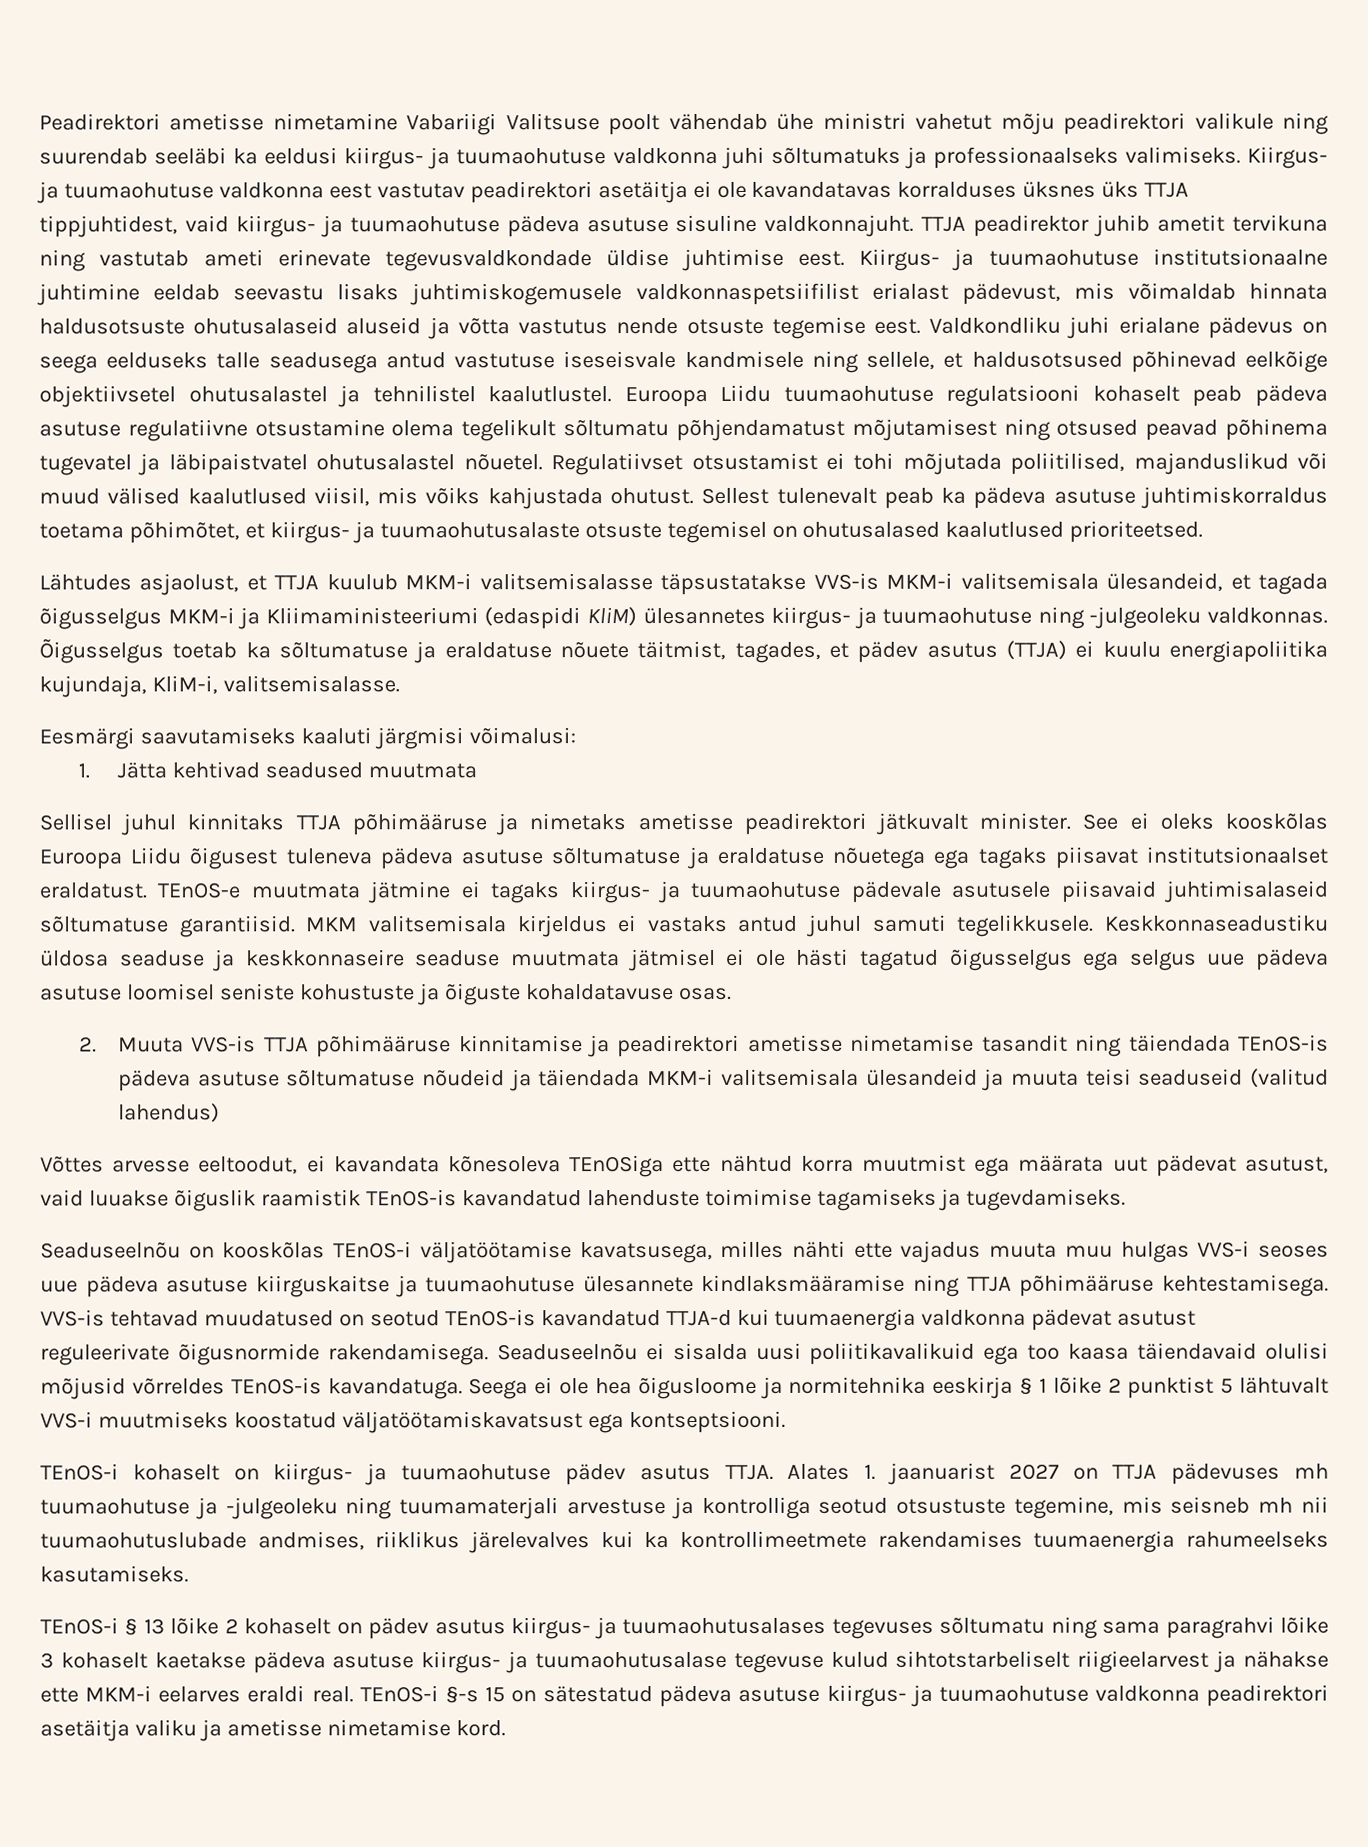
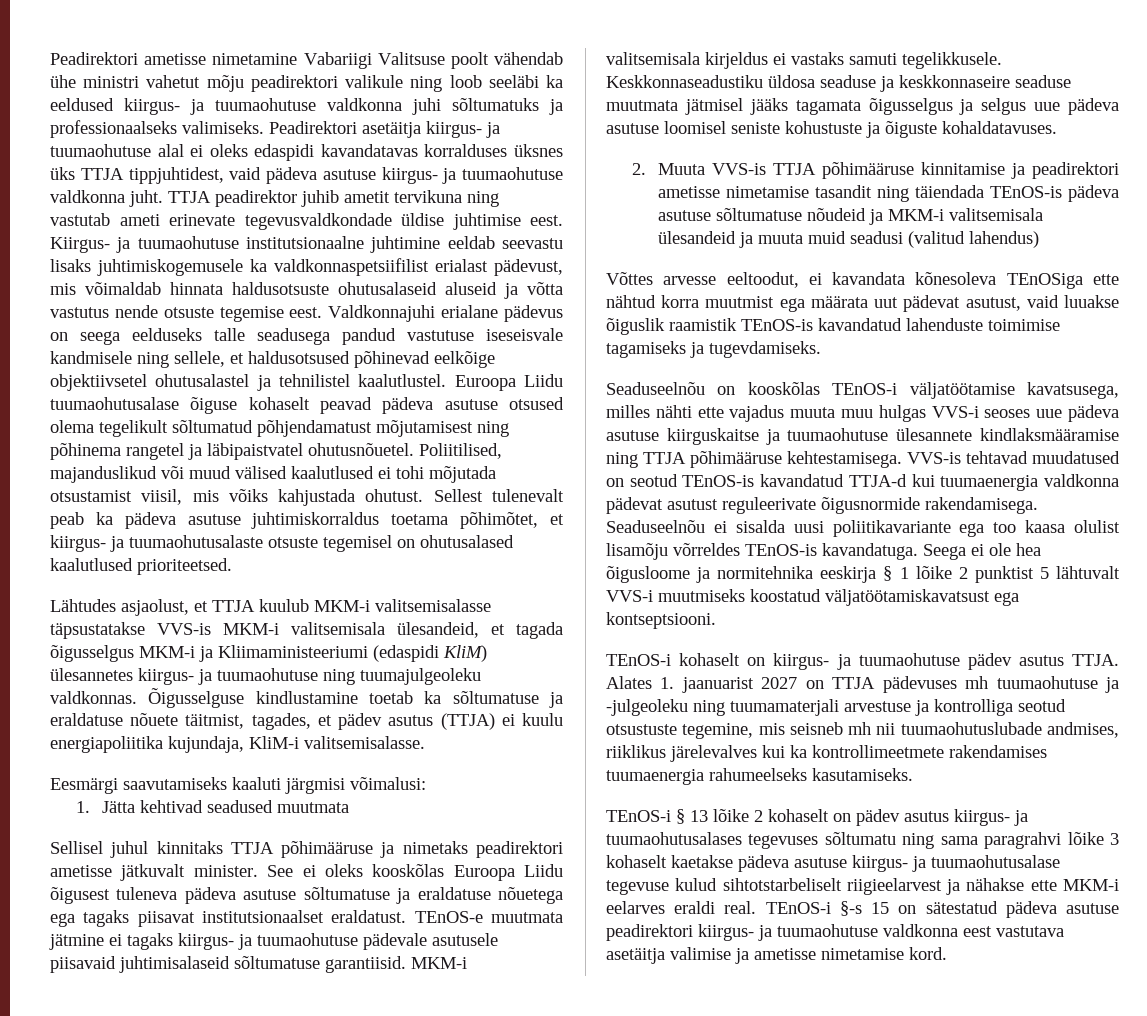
- Peadirektori ametisse nimetamine Vabariigi Valitsuse poolt vähendab ühe ministri vahetut mõju peadirektori valikule ning suurendab seeläbi ka eeldusi kiirgus- ja tuumaohutuse valdkonna juhi sõltumatuks ja professionaalseks valimiseks.
+ Peadirektori ametisse nimetamine Vabariigi Valitsuse poolt vähendab ühe ministri vahetut mõju peadirektori valikule ning loob seeläbi ka eeldused kiirgus- ja tuumaohutuse valdkonna juhi sõltumatuks ja professionaalseks valimiseks.
- Kiirgus- ja tuumaohutuse valdkonna eest vastutav peadirektori asetäitja ei ole kavandatavas korralduses üksnes üks TTJA tippjuhtidest, vaid kiirgus- ja tuumaohutuse pädeva asutuse sisuline valdkonnajuht.
+ Peadirektori asetäitja kiirgus- ja tuumaohutuse alal ei oleks edaspidi kavandatavas korralduses üksnes üks TTJA tippjuhtidest, vaid pädeva asutuse kiirgus- ja tuumaohutuse valdkonna juht.
- Kiirgus- ja tuumaohutuse institutsionaalne juhtimine eeldab seevastu lisaks juhtimiskogemusele valdkonnaspetsiifilist erialast pädevust, mis võimaldab hinnata haldusotsuste ohutusalaseid aluseid ja võtta vastutus nende otsuste tegemise eest.
+ Kiirgus- ja tuumaohutuse institutsionaalne juhtimine eeldab seevastu lisaks juhtimiskogemusele ka valdkonnaspetsiifilist erialast pädevust, mis võimaldab hinnata haldusotsuste ohutusalaseid aluseid ja võtta vastutus nende otsuste tegemise eest.
- Valdkondliku juhi erialane pädevus on seega eelduseks talle seadusega antud vastutuse iseseisvale kandmisele ning sellele, et haldusotsused põhinevad eelkõige objektiivsetel ohutusalastel ja tehnilistel kaalutlustel.
+ Valdkonnajuhi erialane pädevus on seega eelduseks talle seadusega pandud vastutuse iseseisvale kandmisele ning sellele, et haldusotsused põhinevad eelkõige objektiivsetel ohutusalastel ja tehnilistel kaalutlustel.
- Euroopa Liidu tuumaohutuse regulatsiooni kohaselt peab pädeva asutuse regulatiivne otsustamine olema tegelikult sõltumatu põhjendamatust mõjutamisest ning otsused peavad põhinema tugevatel ja läbipaistvatel ohutusalastel nõuetel. Regulatiivset otsustamist ei tohi mõjutada poliitilised, majanduslikud või muud välised kaalutlused viisil, mis võiks kahjustada ohutust.
+ Euroopa Liidu tuumaohutusalase õiguse kohaselt peavad pädeva asutuse otsused olema tegelikult sõltumatud põhjendamatust mõjutamisest ning põhinema rangetel ja läbipaistvatel ohutusnõuetel. Poliitilised, majanduslikud või muud välised kaalutlused ei tohi mõjutada otsustamist viisil, mis võiks kahjustada ohutust.
- Lähtudes asjaolust, et TTJA kuulub MKM-i valitsemisalasse täpsustatakse VVS-is MKM-i valitsemisala ülesandeid, et tagada õigusselgus MKM-i ja Kliimaministeeriumi (edaspidi KliM) ülesannetes kiirgus- ja tuumaohutuse ning -julgeoleku valdkonnas. Õigusselgus toetab ka sõltumatuse ja eraldatuse nõuete täitmist, tagades, et pädev asutus (TTJA) ei kuulu energiapoliitika kujundaja, KliM-i, valitsemisalasse.
+ Lähtudes asjaolust, et TTJA kuulub MKM-i valitsemisalasse täpsustatakse VVS-is MKM-i valitsemisala ülesandeid, et tagada õigusselgus MKM-i ja Kliimaministeeriumi (edaspidi KliM) ülesannetes kiirgus- ja tuumaohutuse ning tuumajulgeoleku valdkonnas. Õigusselguse kindlustamine toetab ka sõltumatuse ja eraldatuse nõuete täitmist, tagades, et pädev asutus (TTJA) ei kuulu energiapoliitika kujundaja, KliM-i valitsemisalasse.
- Sellisel juhul kinnitaks TTJA põhimääruse ja nimetaks ametisse peadirektori jätkuvalt minister.
+ Sellisel juhul kinnitaks TTJA põhimääruse ja nimetaks peadirektori ametisse jätkuvalt minister.
- MKM valitsemisala kirjeldus ei vastaks antud juhul samuti tegelikkusele.
+ MKM-i valitsemisala kirjeldus ei vastaks samuti tegelikkusele.
- Keskkonnaseadustiku üldosa seaduse ja keskkonnaseire seaduse muutmata jätmisel ei ole hästi tagatud õigusselgus ega selgus uue pädeva asutuse loomisel seniste kohustuste ja õiguste kohaldatavuse osas.
+ Keskkonnaseadustiku üldosa seaduse ja keskkonnaseire seaduse muutmata jätmisel jääks tagamata õigusselgus ja selgus uue pädeva asutuse loomisel seniste kohustuste ja õiguste kohaldatavuses.
- 2. Muuta VVS-is TTJA põhimääruse kinnitamise ja peadirektori ametisse nimetamise tasandit ning täiendada TEnOS-is pädeva asutuse sõltumatuse nõudeid ja täiendada MKM-i valitsemisala ülesandeid ja muuta teisi seaduseid (valitud lahendus)
+ 2. Muuta VVS-is TTJA põhimääruse kinnitamise ja peadirektori ametisse nimetamise tasandit ning täiendada TEnOS-is pädeva asutuse sõltumatuse nõudeid ja MKM-i valitsemisala ülesandeid ja muuta muid seadusi (valitud lahendus)
- Seaduseelnõu ei sisalda uusi poliitikavalikuid ega too kaasa täiendavaid olulisi mõjusid võrreldes TEnOS-is kavandatuga.
+ Seaduseelnõu ei sisalda uusi poliitikavariante ega too kaasa olulist lisamõju võrreldes TEnOS-is kavandatuga.
- TEnOS-i §-s 15 on sätestatud pädeva asutuse kiirgus- ja tuumaohutuse valdkonna peadirektori asetäitja valiku ja ametisse nimetamise kord.
+ TEnOS-i §-s 15 on sätestatud pädeva asutuse peadirektori kiirgus- ja tuumaohutuse valdkonna eest vastutava asetäitja valimise ja ametisse nimetamise kord.

